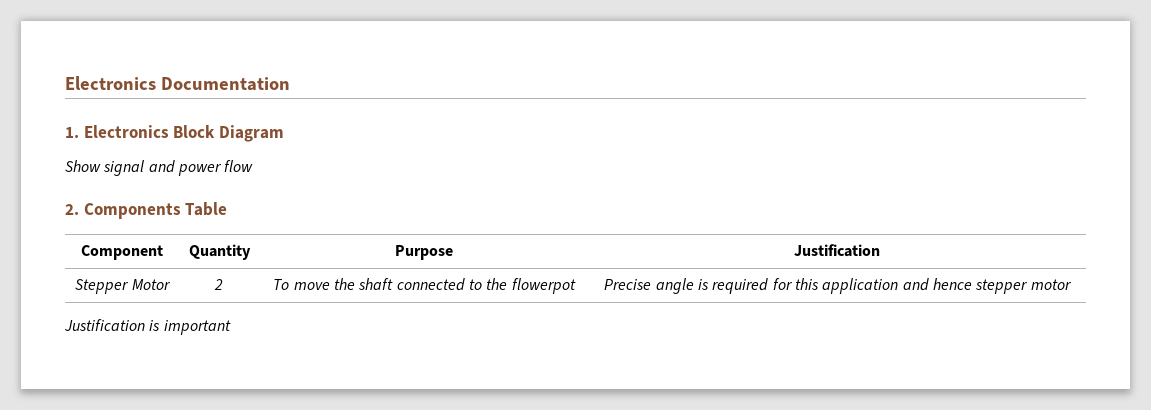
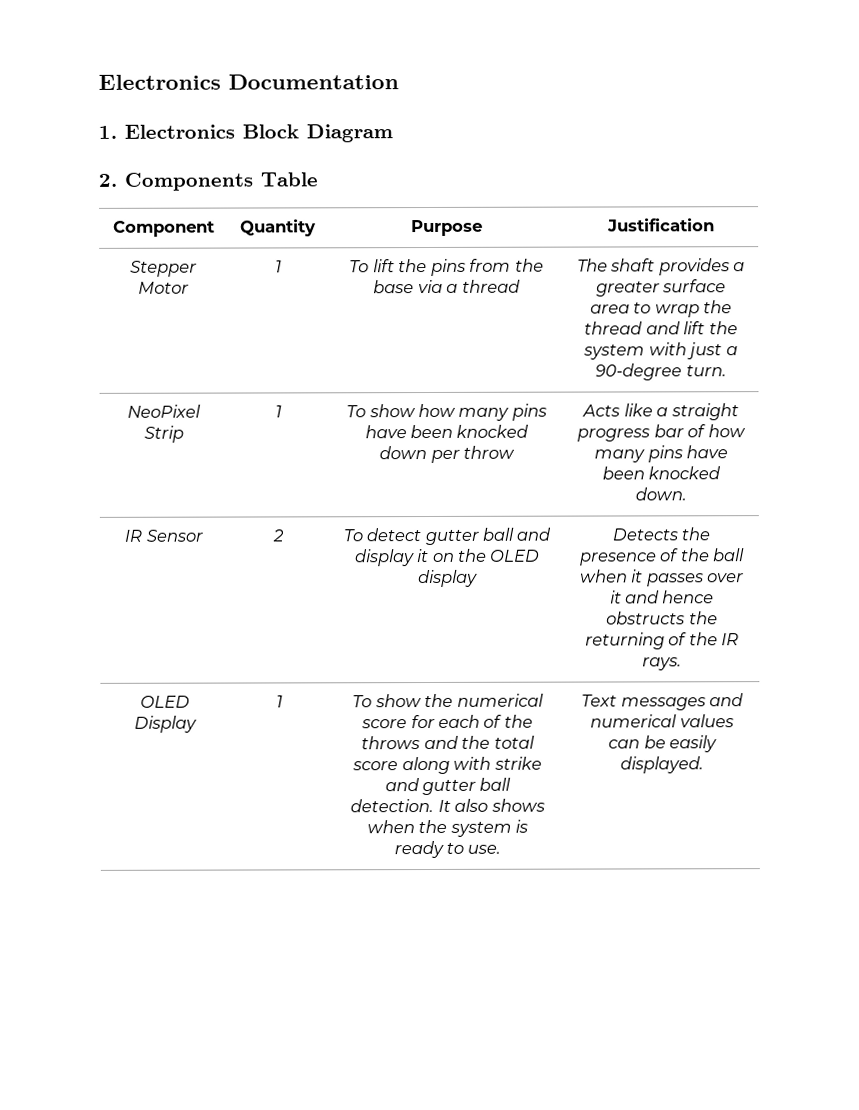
- Show signal and power flow
- Stepper Motor | 2 | To move the shaft connected to the flowerpot | Precise angle is required for this application and hence stepper motor
- Justification is important
+ Stepper Motor | 1 | To lift the pins from the base via a thread | The shaft provides a greater surface area to wrap the thread and lift the system with just a 90-degree turn.
+ NeoPixel Strip | 1 | To show how many pins have been knocked down per throw | Acts like a straight progress bar of how many pins have been knocked down.
+ IR Sensor | 2 | To detect gutter ball and display it on the OLED display | Detects the presence of the ball when it passes over it and hence obstructs the returning of the IR rays.
+ OLED Display | 1 | To show the numerical score for each of the throws and the total score along with strike and gutter ball detection. It also shows when the system is ready to use. | Text messages and numerical values can be easily displayed.

